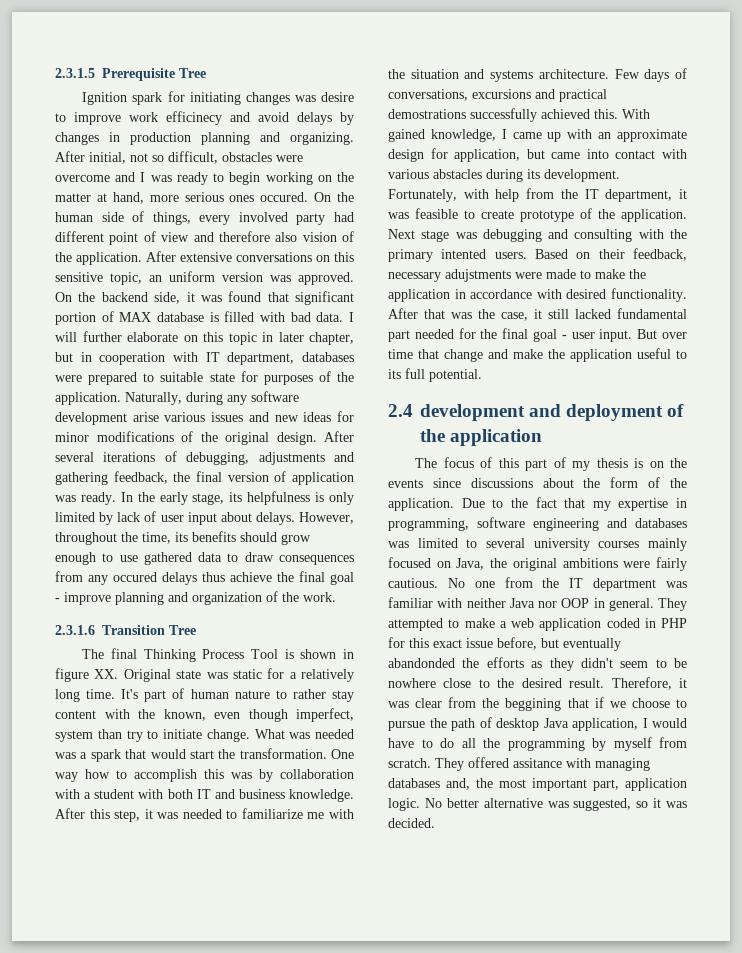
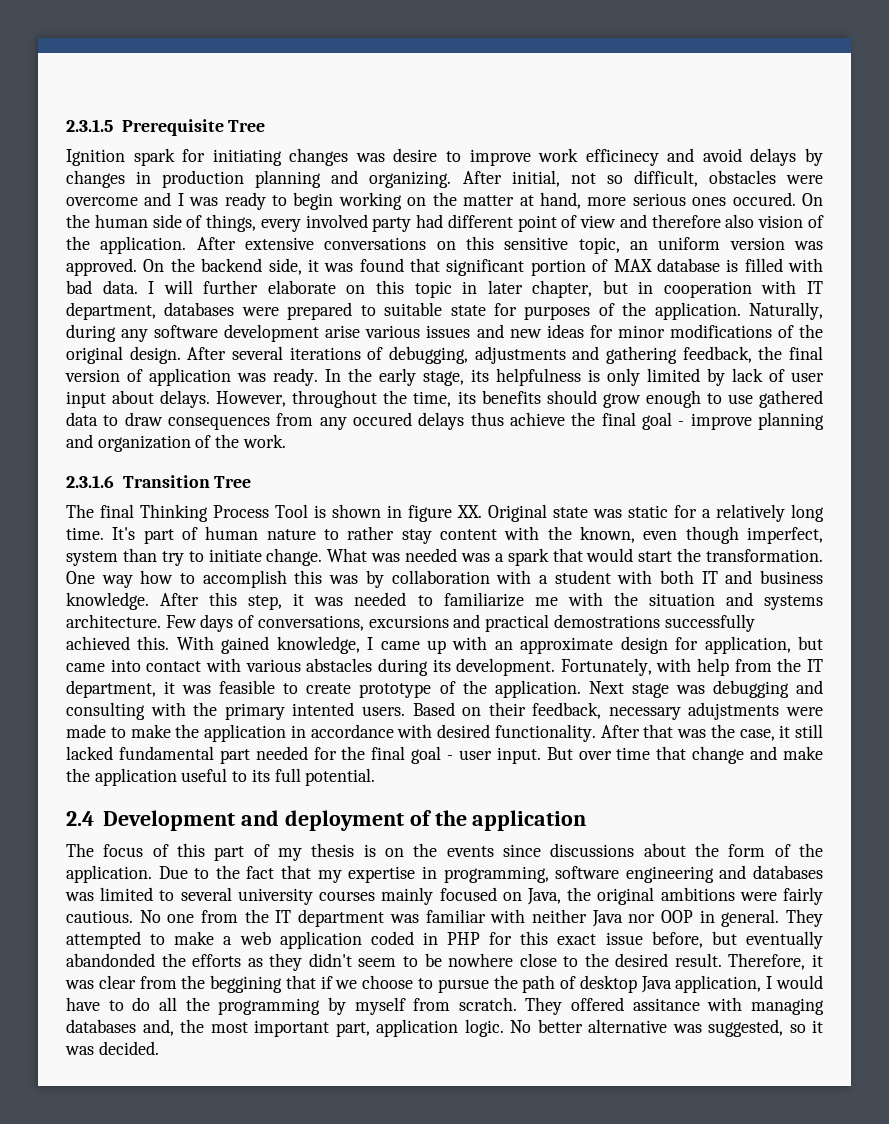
- 2.4 development and deployment of the application
+ 2.4 Development and deployment of the application

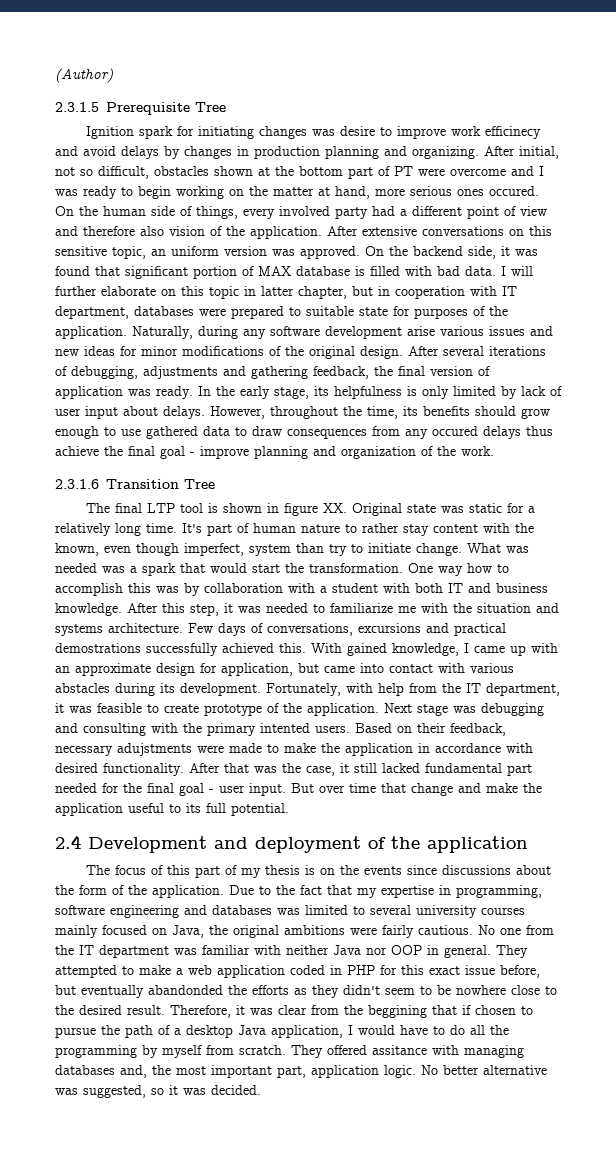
+ (Author)
- After initial, not so difficult, obstacles were overcome and I was ready to begin working on the matter at hand, more serious ones occured.
+ After initial, not so difficult, obstacles shown at the bottom part of PT were overcome and I was ready to begin working on the matter at hand, more serious ones occured.
- On the human side of things, every involved party had different point of view and therefore also vision of the application.
+ On the human side of things, every involved party had a different point of view and therefore also vision of the application.
- I will further elaborate on this topic in later chapter, but in cooperation with IT department, databases were prepared to suitable state for purposes of the application.
+ I will further elaborate on this topic in latter chapter, but in cooperation with IT department, databases were prepared to suitable state for purposes of the application.
- The final Thinking Process Tool is shown in figure XX. Original state was static for a relatively long time.
+ The final LTP tool is shown in figure XX. Original state was static for a relatively long time.
- Therefore, it was clear from the beggining that if we choose to pursue the path of desktop Java application, I would have to do all the programming by myself from scratch.
+ Therefore, it was clear from the beggining that if chosen to pursue the path of a desktop Java application, I would have to do all the programming by myself from scratch.

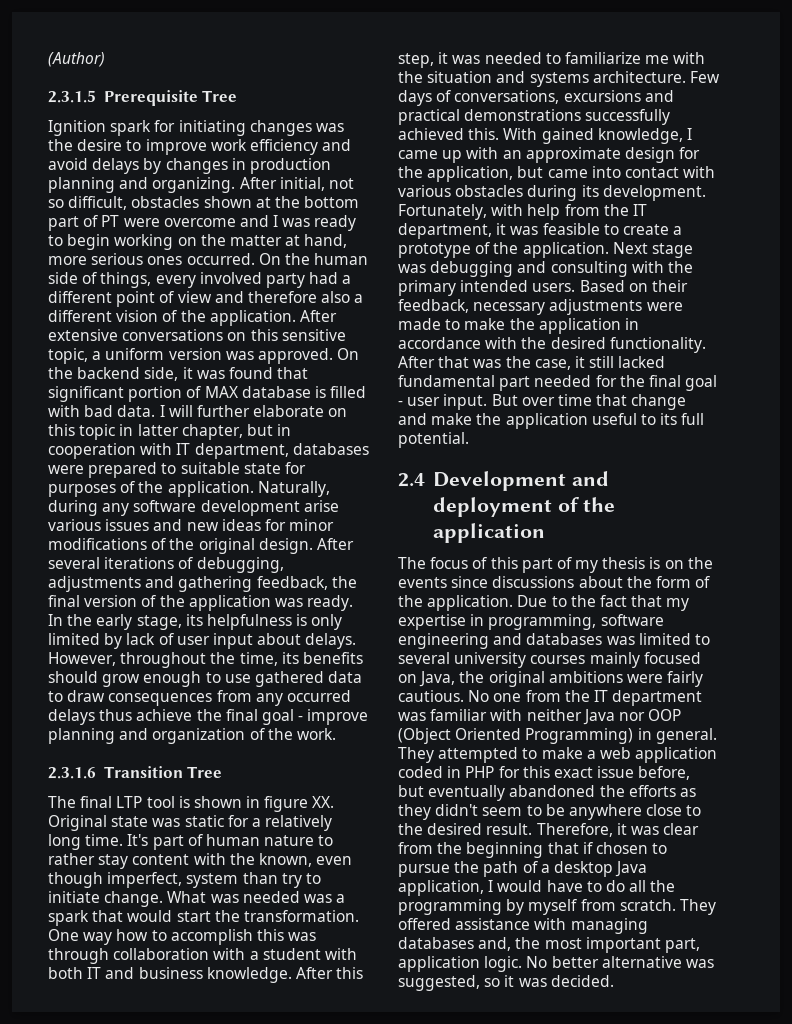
- Ignition spark for initiating changes was desire to improve work efficinecy and avoid delays by changes in production planning and organizing.
+ Ignition spark for initiating changes was the desire to improve work efficiency and avoid delays by changes in production planning and organizing.
- After initial, not so difficult, obstacles shown at the bottom part of PT were overcome and I was ready to begin working on the matter at hand, more serious ones occured.
+ After initial, not so difficult, obstacles shown at the bottom part of PT were overcome and I was ready to begin working on the matter at hand, more serious ones occurred.
- On the human side of things, every involved party had a different point of view and therefore also vision of the application.
+ On the human side of things, every involved party had a different point of view and therefore also a different vision of the application.
- After extensive conversations on this sensitive topic, an uniform version was approved.
+ After extensive conversations on this sensitive topic, a uniform version was approved.
- After several iterations of debugging, adjustments and gathering feedback, the final version of application was ready.
+ After several iterations of debugging, adjustments and gathering feedback, the final version of the application was ready.
- However, throughout the time, its benefits should grow enough to use gathered data to draw consequences from any occured delays thus achieve the final goal - improve planning and organization of the work.
+ However, throughout the time, its benefits should grow enough to use gathered data to draw consequences from any occurred delays thus achieve the final goal - improve planning and organization of the work.
- One way how to accomplish this was by collaboration with a student with both IT and business knowledge.
+ One way how to accomplish this was through collaboration with a student with both IT and business knowledge.
- Few days of conversations, excursions and practical demostrations successfully achieved this.
+ Few days of conversations, excursions and practical demonstrations successfully achieved this.
- With gained knowledge, I came up with an approximate design for application, but came into contact with various abstacles during its development.
+ With gained knowledge, I came up with an approximate design for the application, but came into contact with various obstacles during its development.
- Fortunately, with help from the IT department, it was feasible to create prototype of the application.
+ Fortunately, with help from the IT department, it was feasible to create a prototype of the application.
- Next stage was debugging and consulting with the primary intented users.
+ Next stage was debugging and consulting with the primary intended users.
- Based on their feedback, necessary adujstments were made to make the application in accordance with desired functionality.
+ Based on their feedback, necessary adjustments were made to make the application in accordance with the desired functionality.
- No one from the IT department was familiar with neither Java nor OOP in general.
+ No one from the IT department was familiar with neither Java nor OOP (Object Oriented Programming) in general.
- They attempted to make a web application coded in PHP for this exact issue before, but eventually abandonded the efforts as they didn't seem to be nowhere close to the desired result.
+ They attempted to make a web application coded in PHP for this exact issue before, but eventually abandoned the efforts as they didn't seem to be anywhere close to the desired result.
- Therefore, it was clear from the beggining that if chosen to pursue the path of a desktop Java application, I would have to do all the programming by myself from scratch.
+ Therefore, it was clear from the beginning that if chosen to pursue the path of a desktop Java application, I would have to do all the programming by myself from scratch.
- They offered assitance with managing databases and, the most important part, application logic.
+ They offered assistance with managing databases and, the most important part, application logic.

